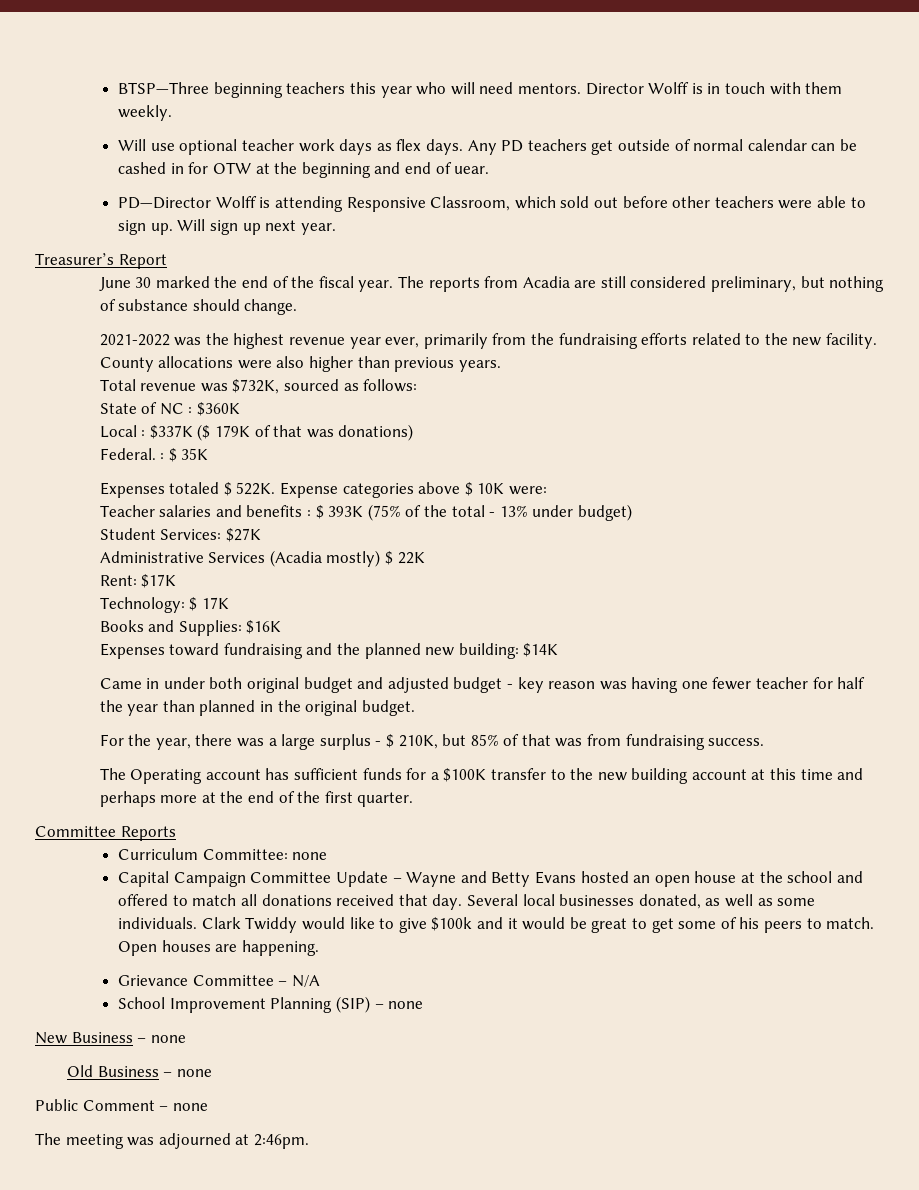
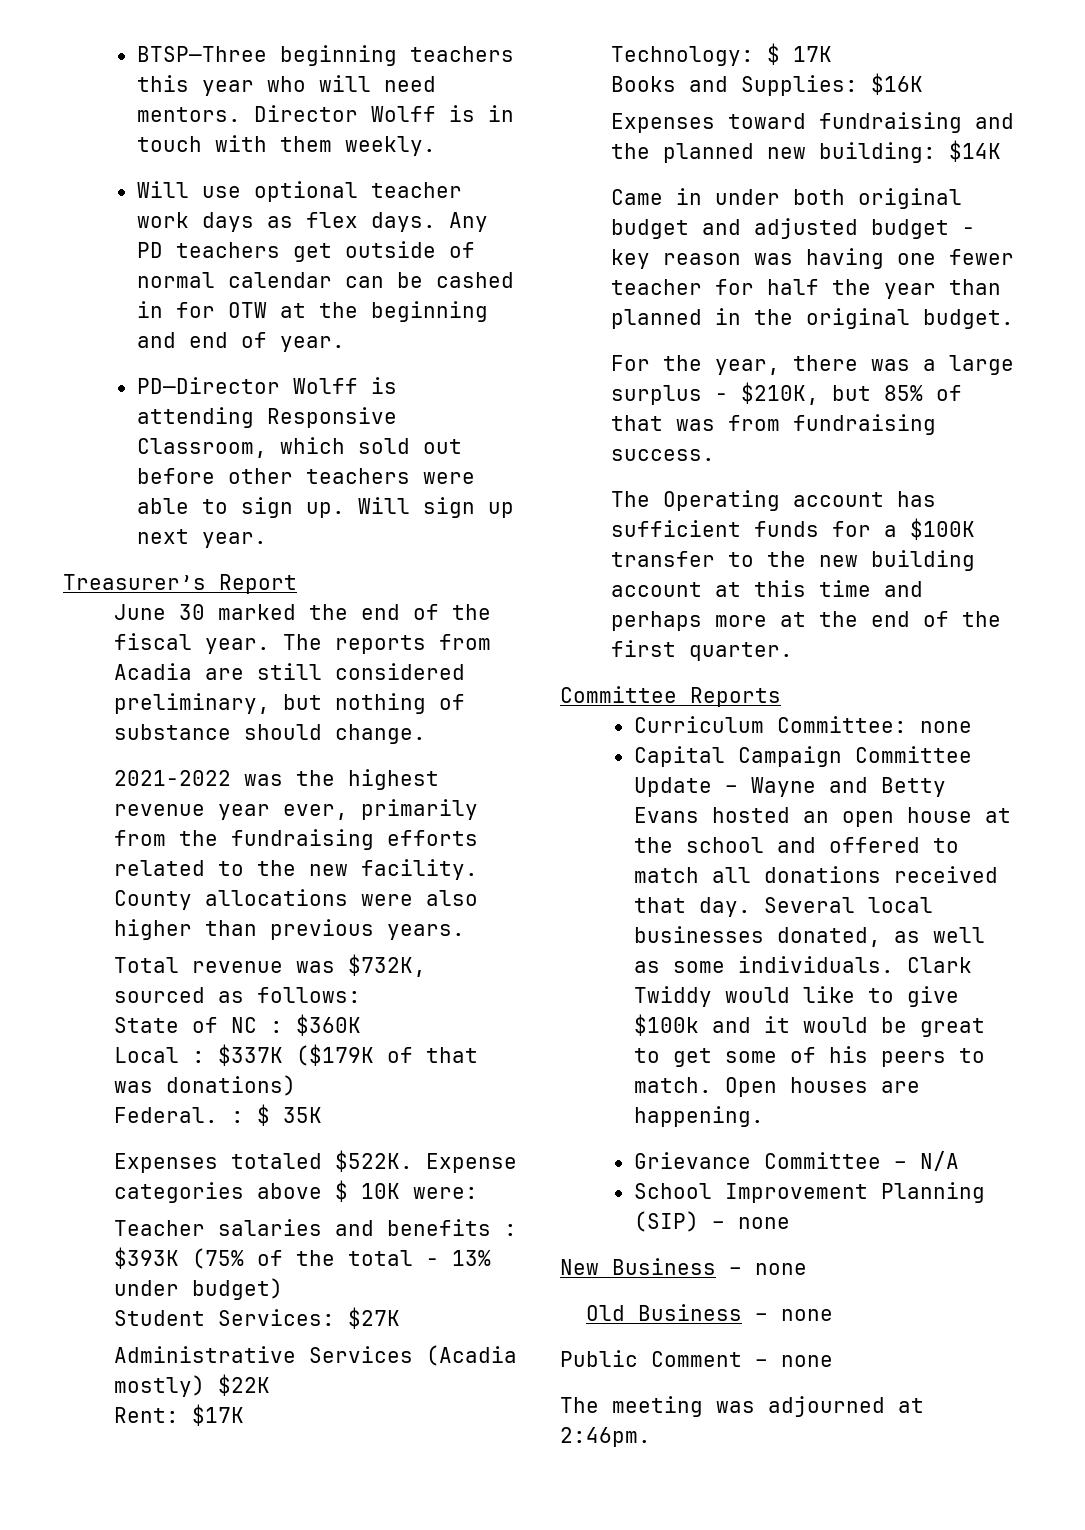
- Any PD teachers get outside of normal calendar can be cashed in for OTW at the beginning and end of uear.
+ Any PD teachers get outside of normal calendar can be cashed in for OTW at the beginning and end of year.
- Local : $337K ($ 179K of that was donations)
+ Local : $337K ($179K of that was donations)
- Expenses totaled $ 522K.
+ Expenses totaled $522K.
- Teacher salaries and benefits : $ 393K (75% of the total - 13% under budget)
+ Teacher salaries and benefits : $393K (75% of the total - 13% under budget)
- Administrative Services (Acadia mostly) $ 22K
+ Administrative Services (Acadia mostly) $22K
- For the year, there was a large surplus - $ 210K, but 85% of that was from fundraising success.
+ For the year, there was a large surplus - $210K, but 85% of that was from fundraising success.

